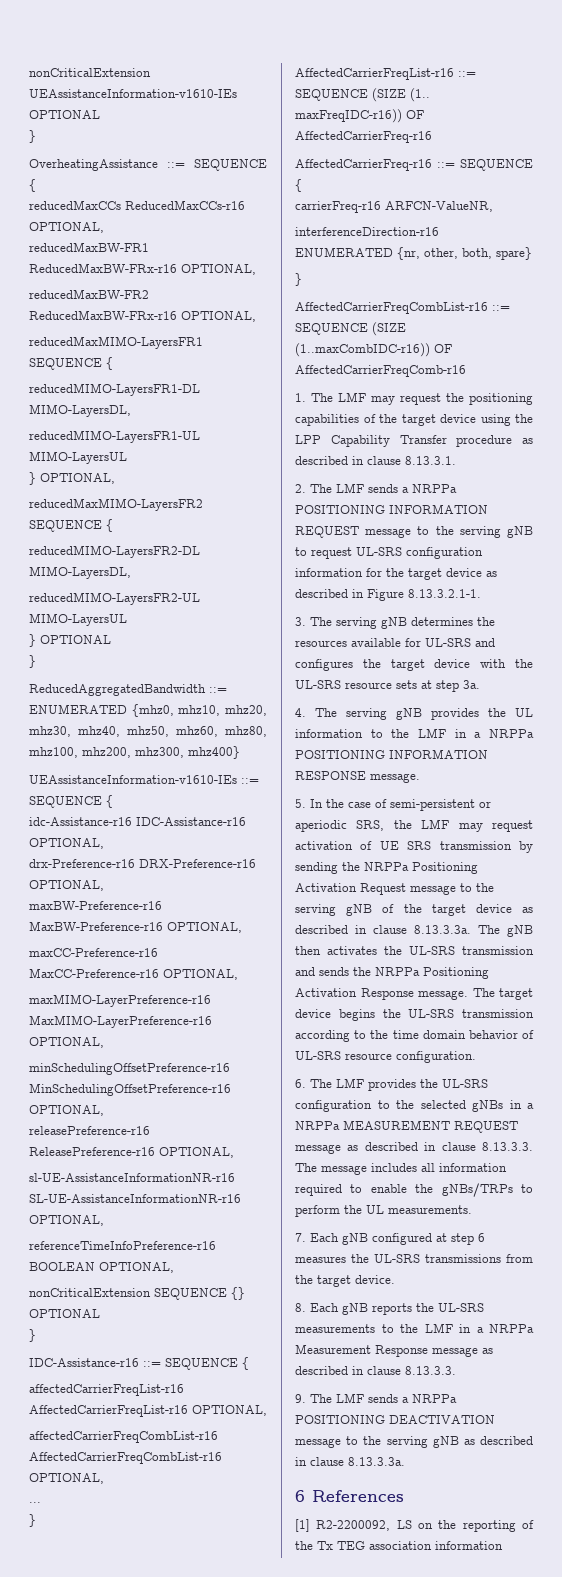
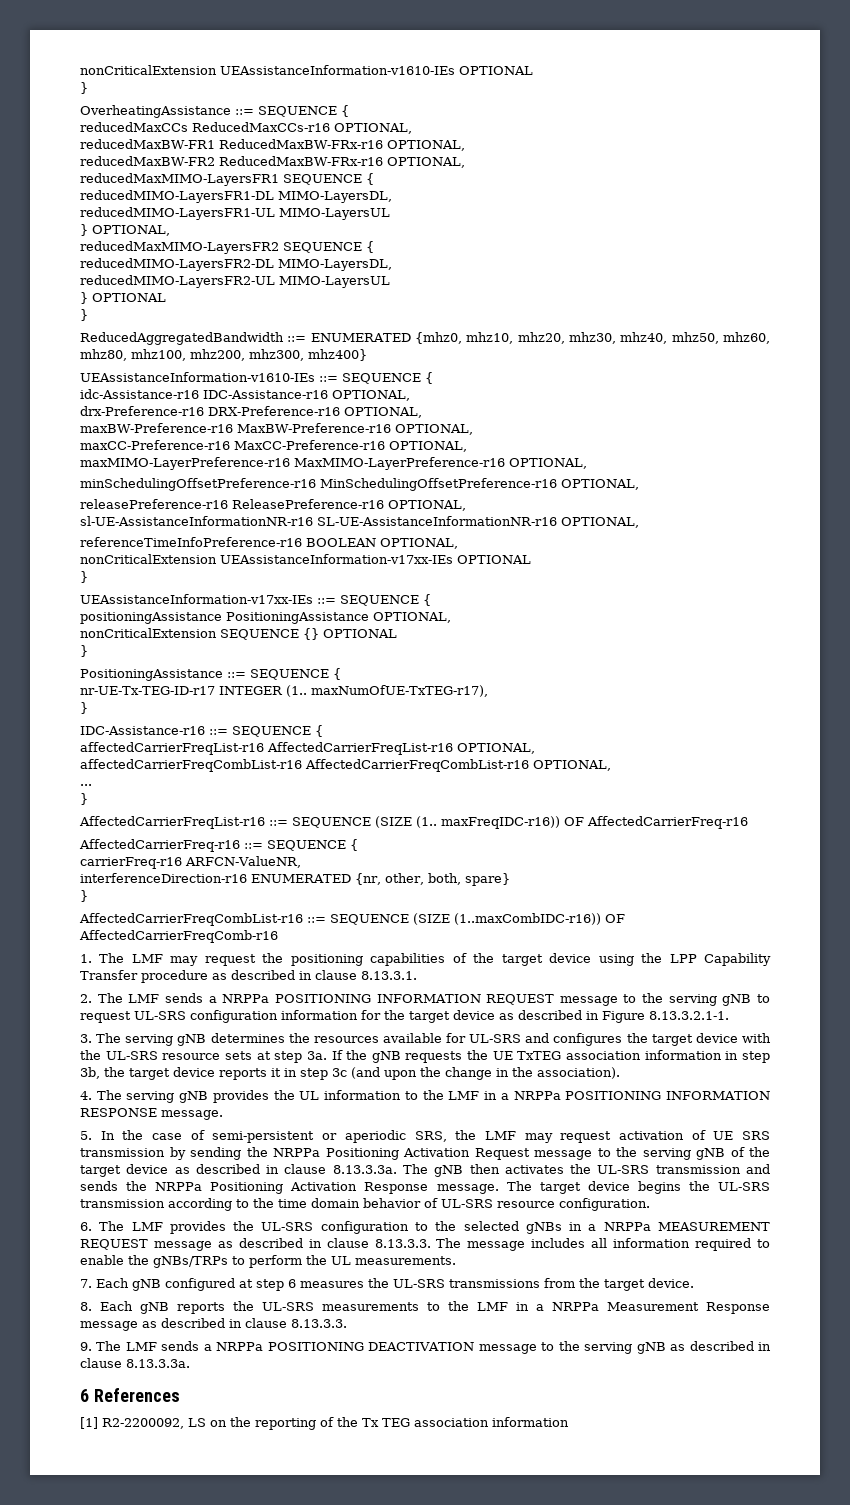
+ nonCriticalExtension UEAssistanceInformation-v17хх-IEs OPTIONAL
+ }
+ UEAssistanceInformation-v17хх-IEs ::= SEQUENCE {
+ positioningAssistance PositioningAssistance OPTIONAL,
+ PositioningAssistance ::= SEQUENCE {
+ nr-UE-Tx-TEG-ID-r17 INTEGER (1.. maxNumOfUE-TxTEG-r17),
+ }
+ If the gNB requests the UE TxTEG association information in step 3b, the target device reports it in step 3c (and upon the change in the association).

